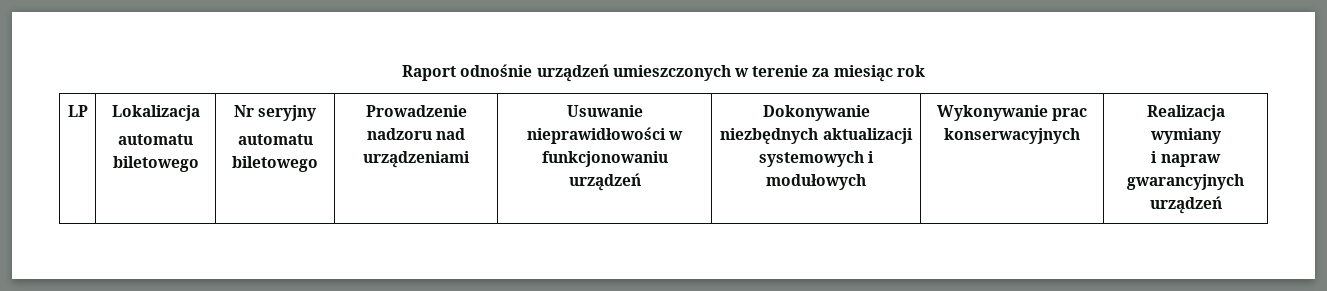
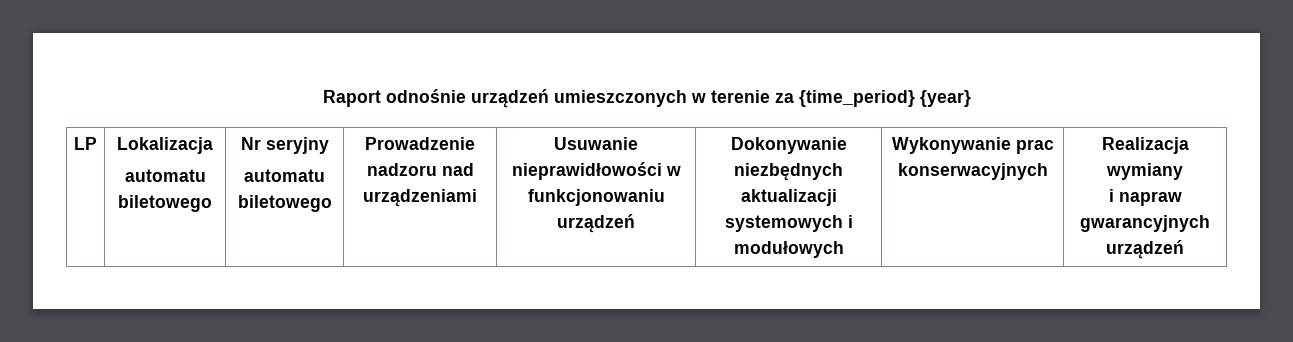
- Raport odnośnie urządzeń umieszczonych w terenie za miesiąc rok
+ Raport odnośnie urządzeń umieszczonych w terenie za {time_period} {year}

